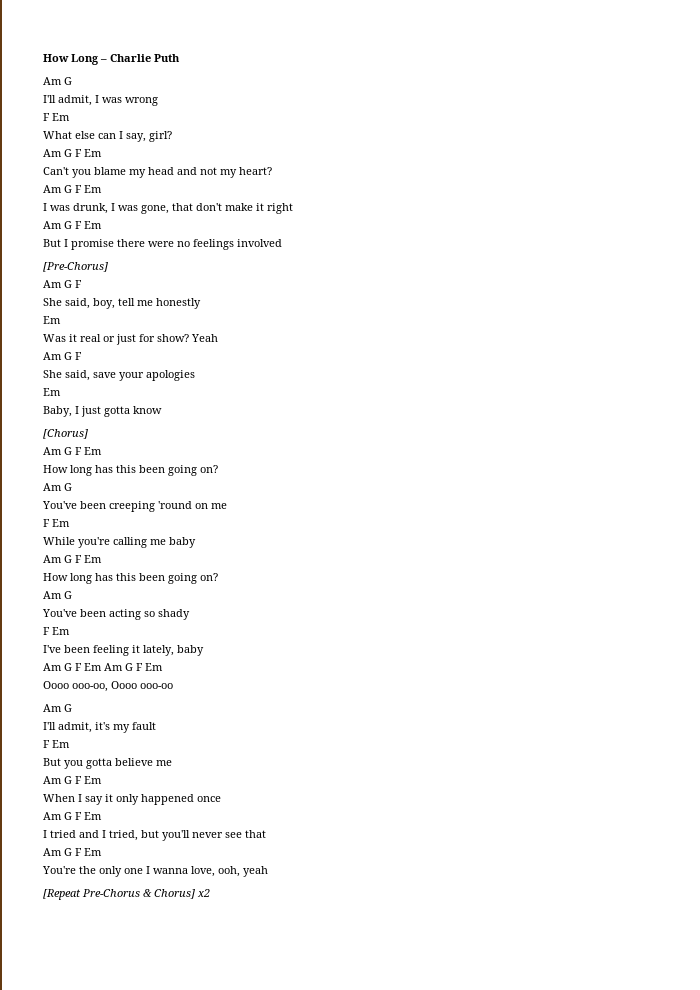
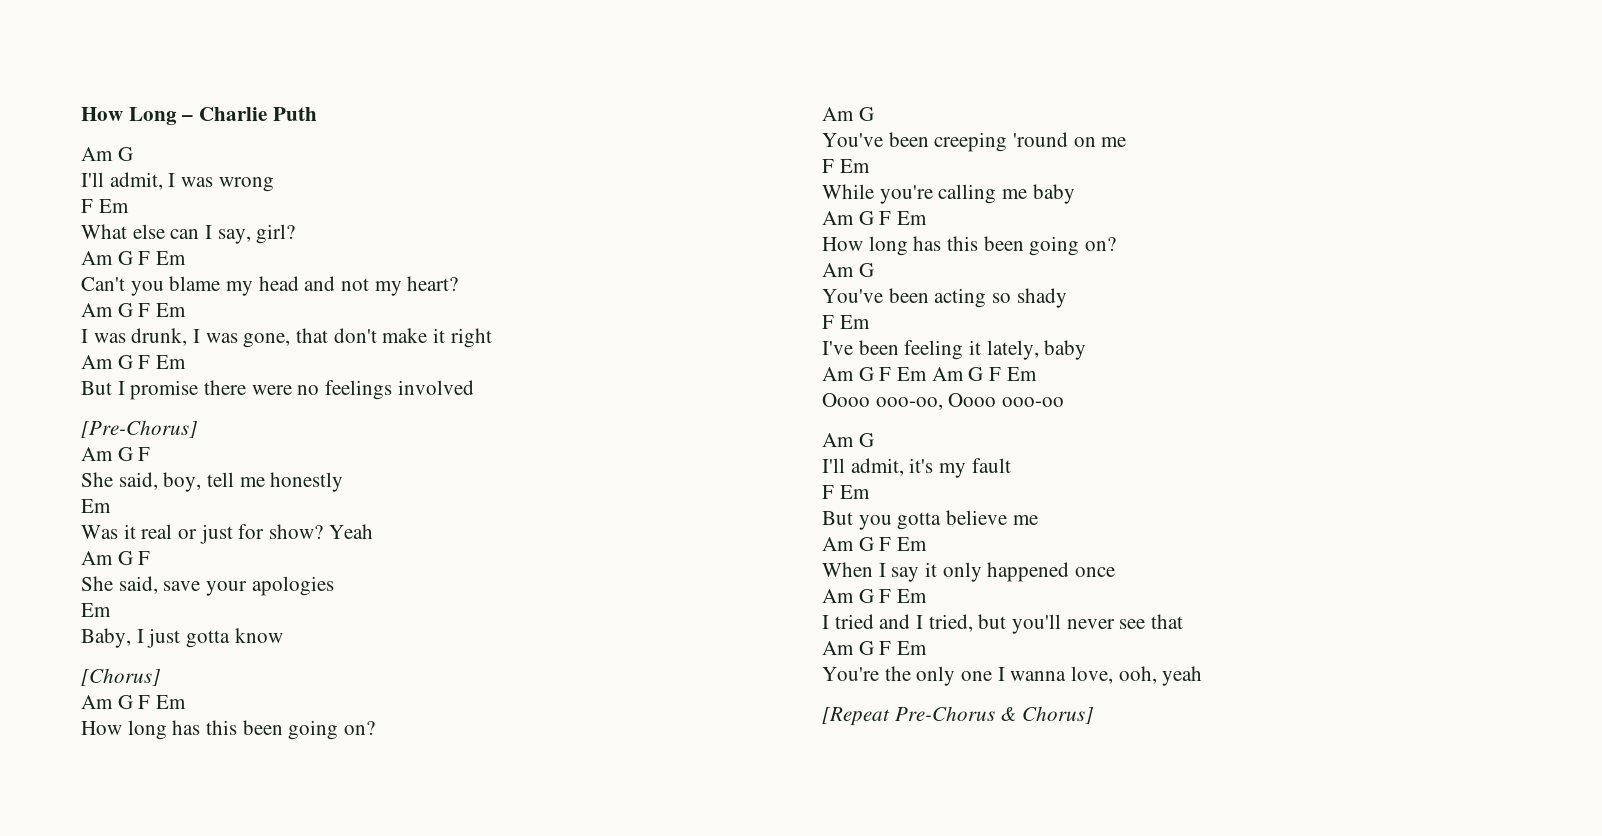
- [Repeat Pre-Chorus & Chorus] x2
+ [Repeat Pre-Chorus & Chorus]

